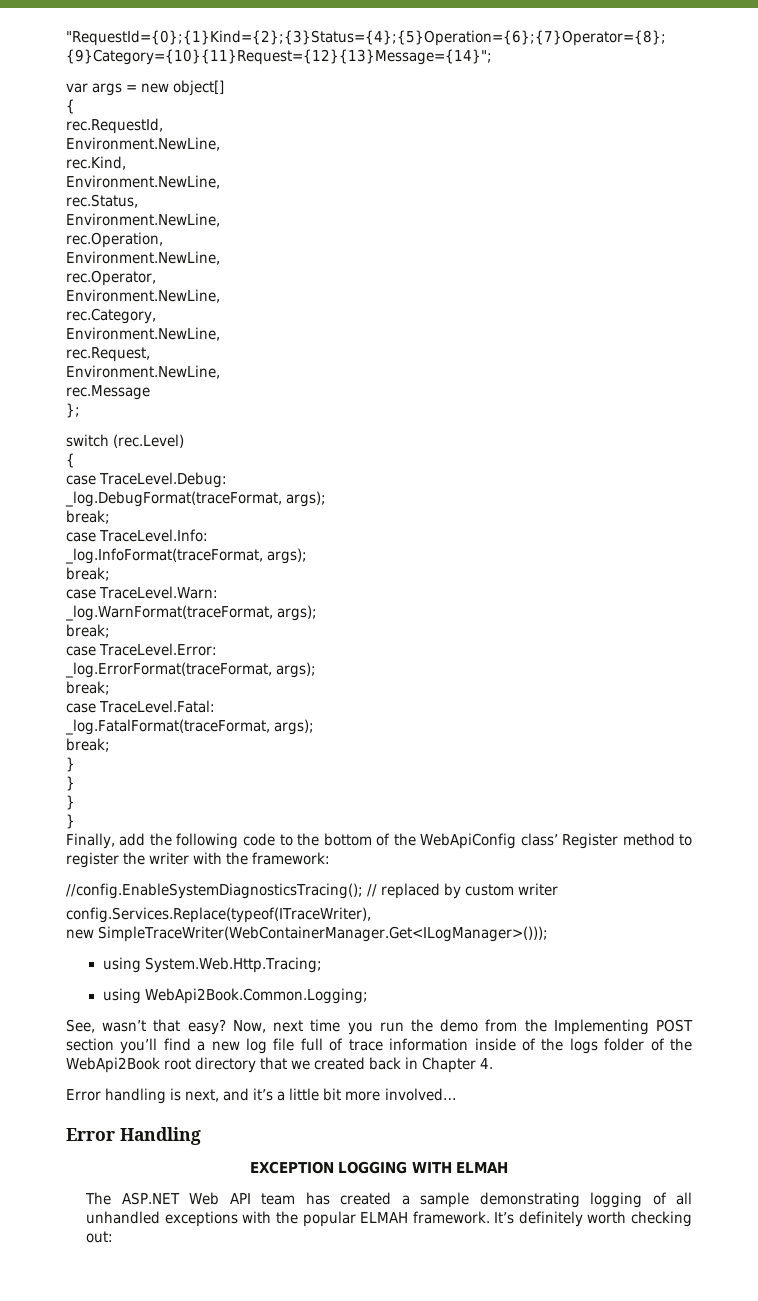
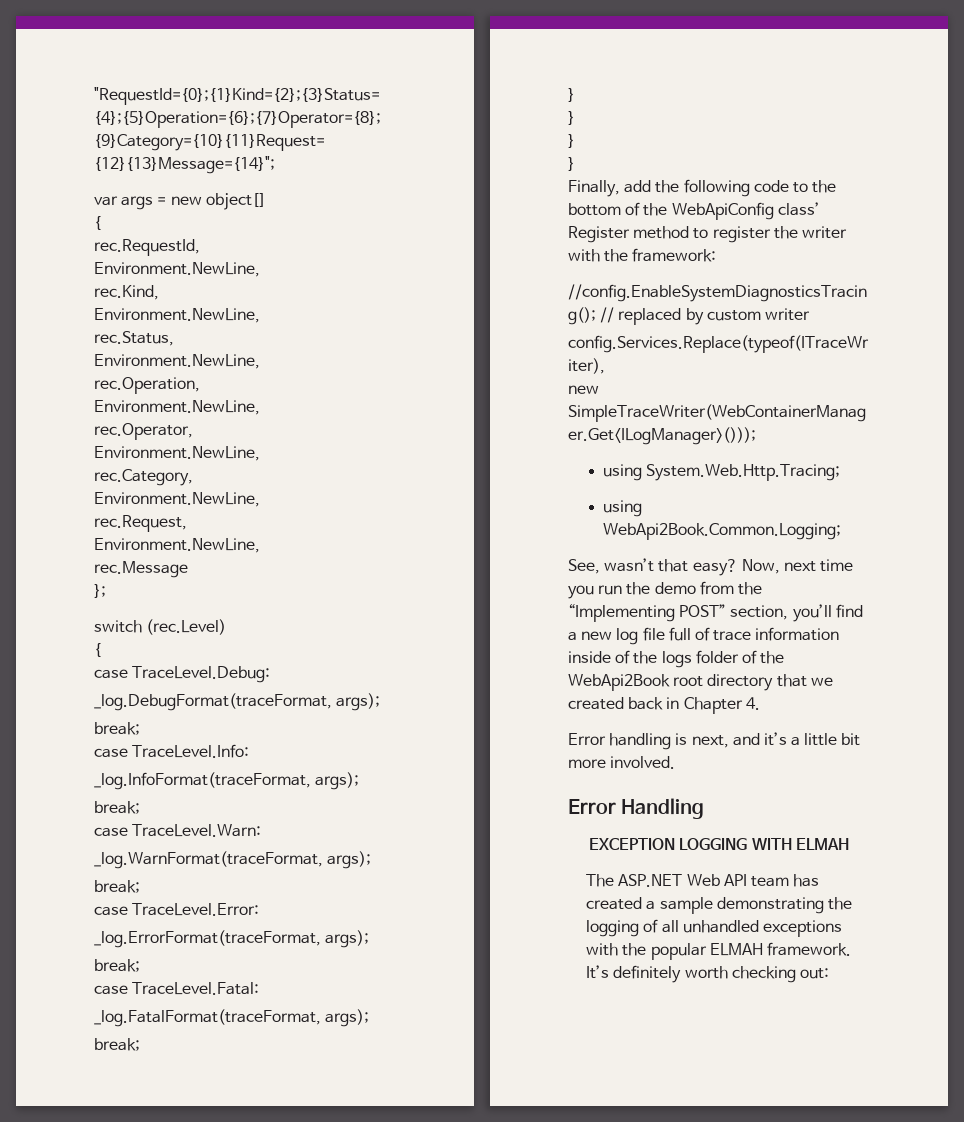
- Now, next time you run the demo from the Implementing POST section you’ll find a new log file full of trace information inside of the logs folder of the WebApi2Book root directory that we created back in Chapter 4.
+ Now, next time you run the demo from the “Implementing POST” section, you’ll find a new log file full of trace information inside of the logs folder of the WebApi2Book root directory that we created back in Chapter 4.
- Error handling is next, and it’s a little bit more involved…
+ Error handling is next, and it’s a little bit more involved.
- The ASP.NET Web API team has created a sample demonstrating logging of all unhandled exceptions with the popular ELMAH framework.
+ The ASP.NET Web API team has created a sample demonstrating the logging of all unhandled exceptions with the popular ELMAH framework.

